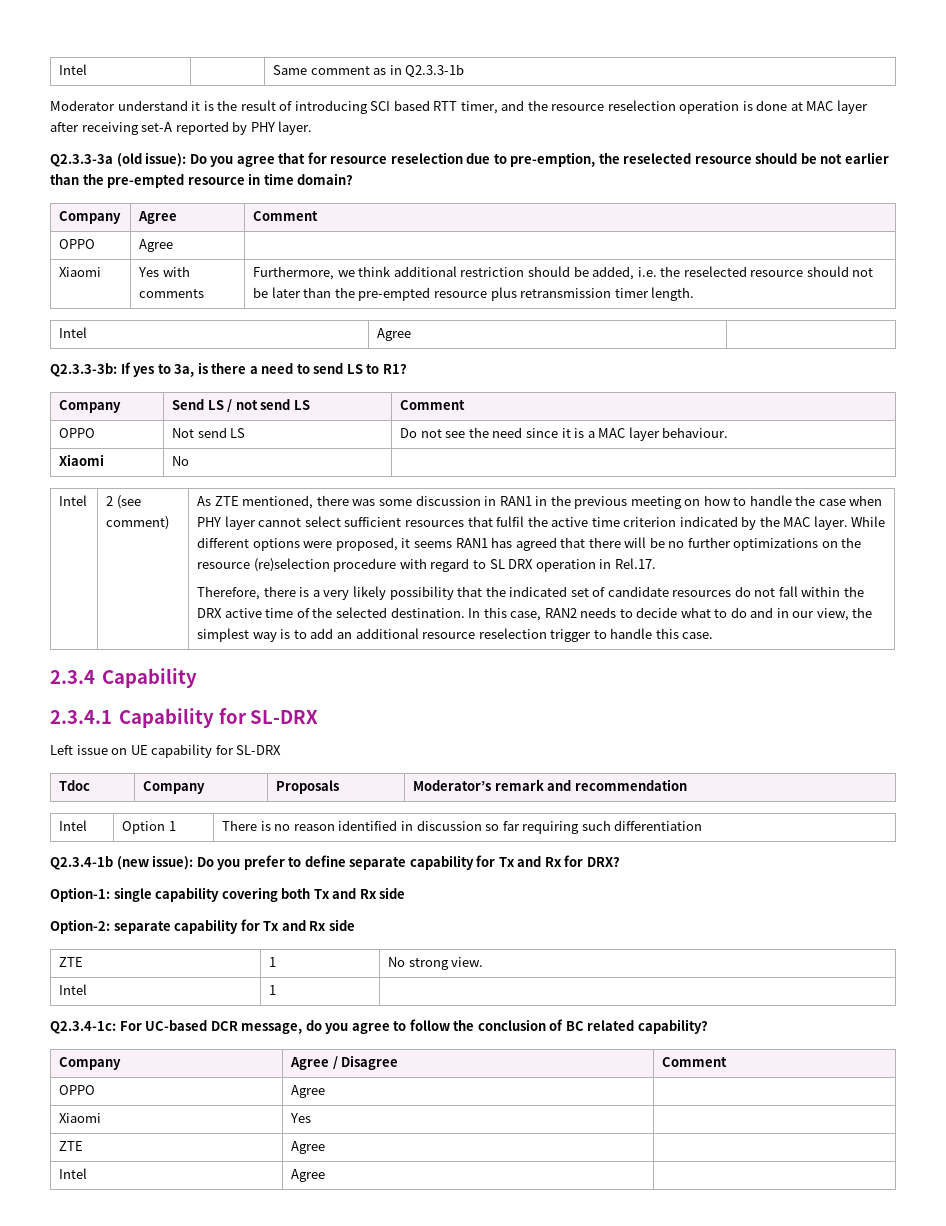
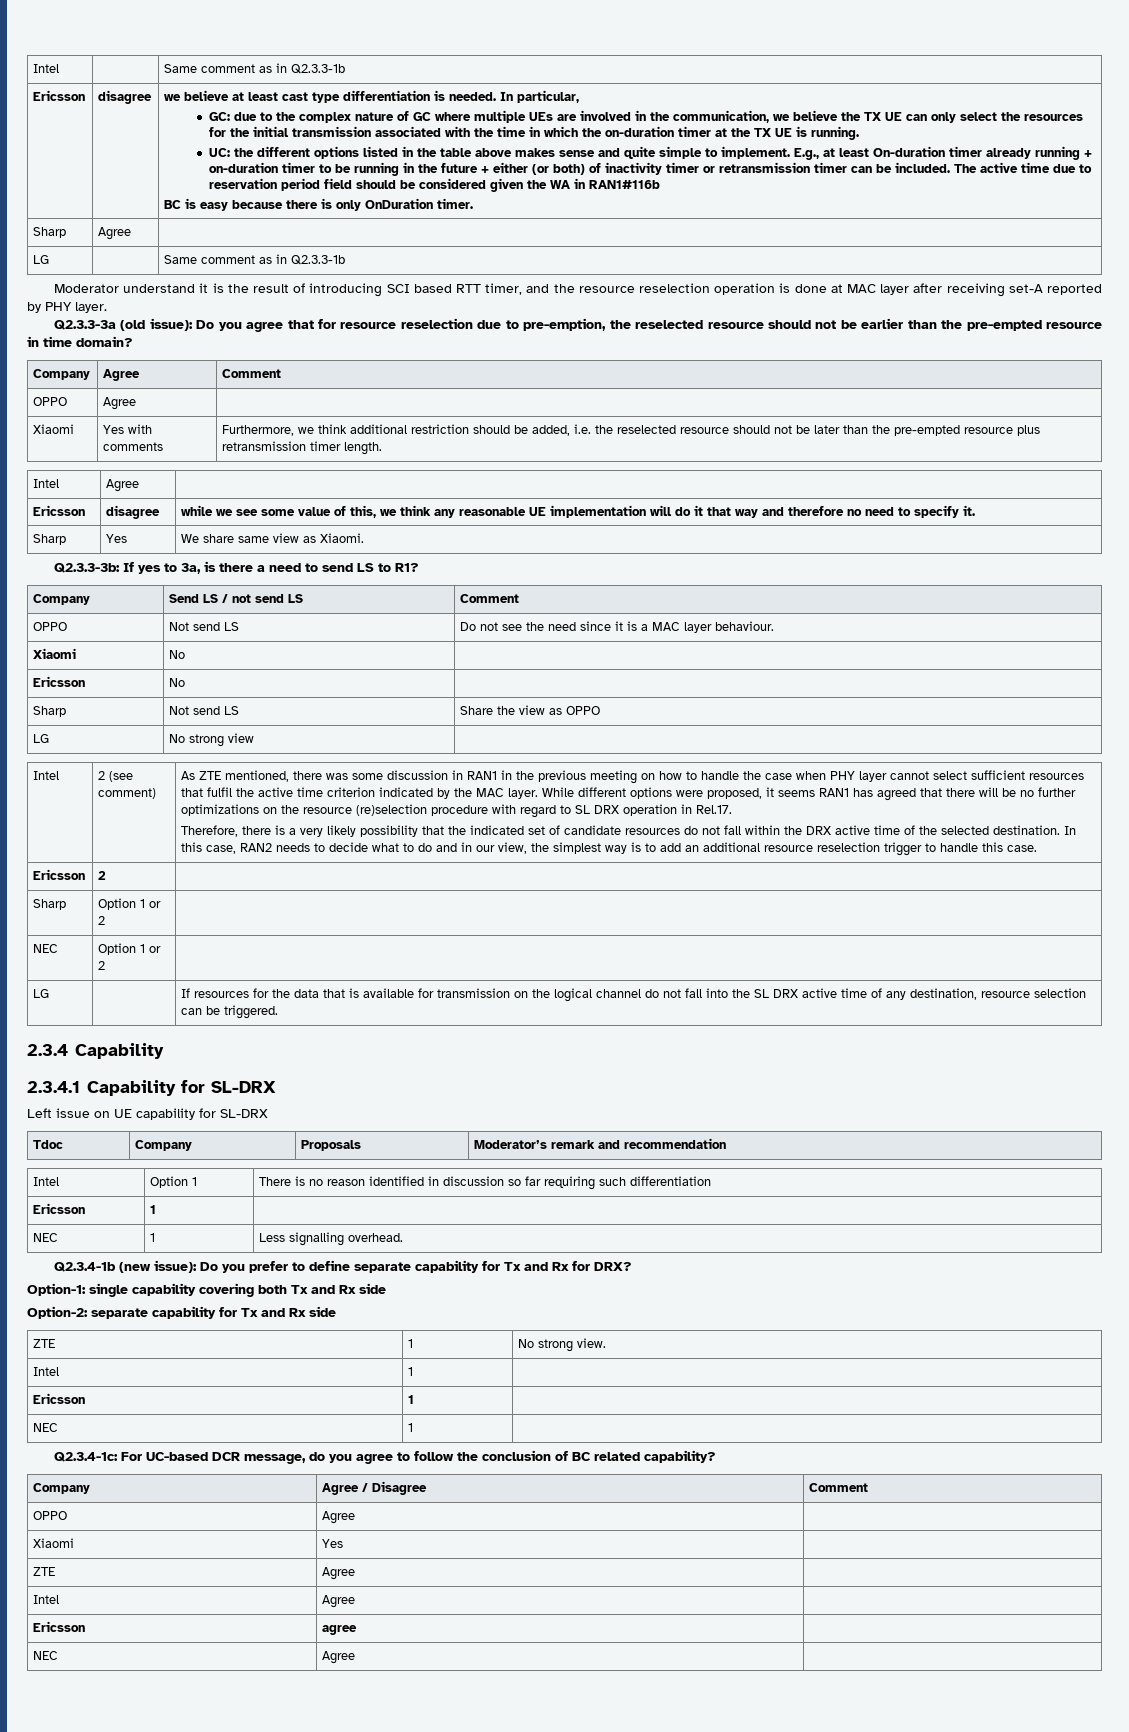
+ Ericsson | disagree | we believe at least cast type differentiation is needed. In particular,
+ GC: due to the complex nature of GC where multiple UEs are involved in the communication, we believe the TX UE can only select the resources for the initial transmission associated with the time in which the on-duration timer at the TX UE is running.
+ UC: the different options listed in the table above makes sense and quite simple to implement. E.g., at least On-duration timer already running + on-duration timer to be running in the future + either (or both) of inactivity timer or retransmission timer can be included. The active time due to reservation period field should be considered given the WA in RAN1#116b
+ BC is easy because there is only OnDuration timer.
+ Sharp | Agree |
+ LG | | Same comment as in Q2.3.3-1b
- Q2.3.3-3a (old issue): Do you agree that for resource reselection due to pre-emption, the reselected resource should be not earlier than the pre-empted resource in time domain?
+ Q2.3.3-3a (old issue): Do you agree that for resource reselection due to pre-emption, the reselected resource should not be earlier than the pre-empted resource in time domain?
+ Ericsson | disagree | while we see some value of this, we think any reasonable UE implementation will do it that way and therefore no need to specify it.
+ Sharp | Yes | We share same view as Xiaomi.
+ Ericsson | No |
+ Sharp | Not send LS | Share the view as OPPO
+ LG | No strong view |
+ Ericsson | 2 |
+ Sharp | Option 1 or 2 |
+ NEC | Option 1 or 2 |
+ LG | | If resources for the data that is available for transmission on the logical channel do not fall into the SL DRX active time of any destination, resource selection can be triggered.
  Intel | Option 1 | There is no reason identified in discussion so far requiring such differentiation
+ Ericsson | 1 |
+ NEC | 1 | Less signalling overhead.
  Intel | 1 |
+ Ericsson | 1 |
+ NEC | 1 |
+ Ericsson | agree |
+ NEC | Agree |

